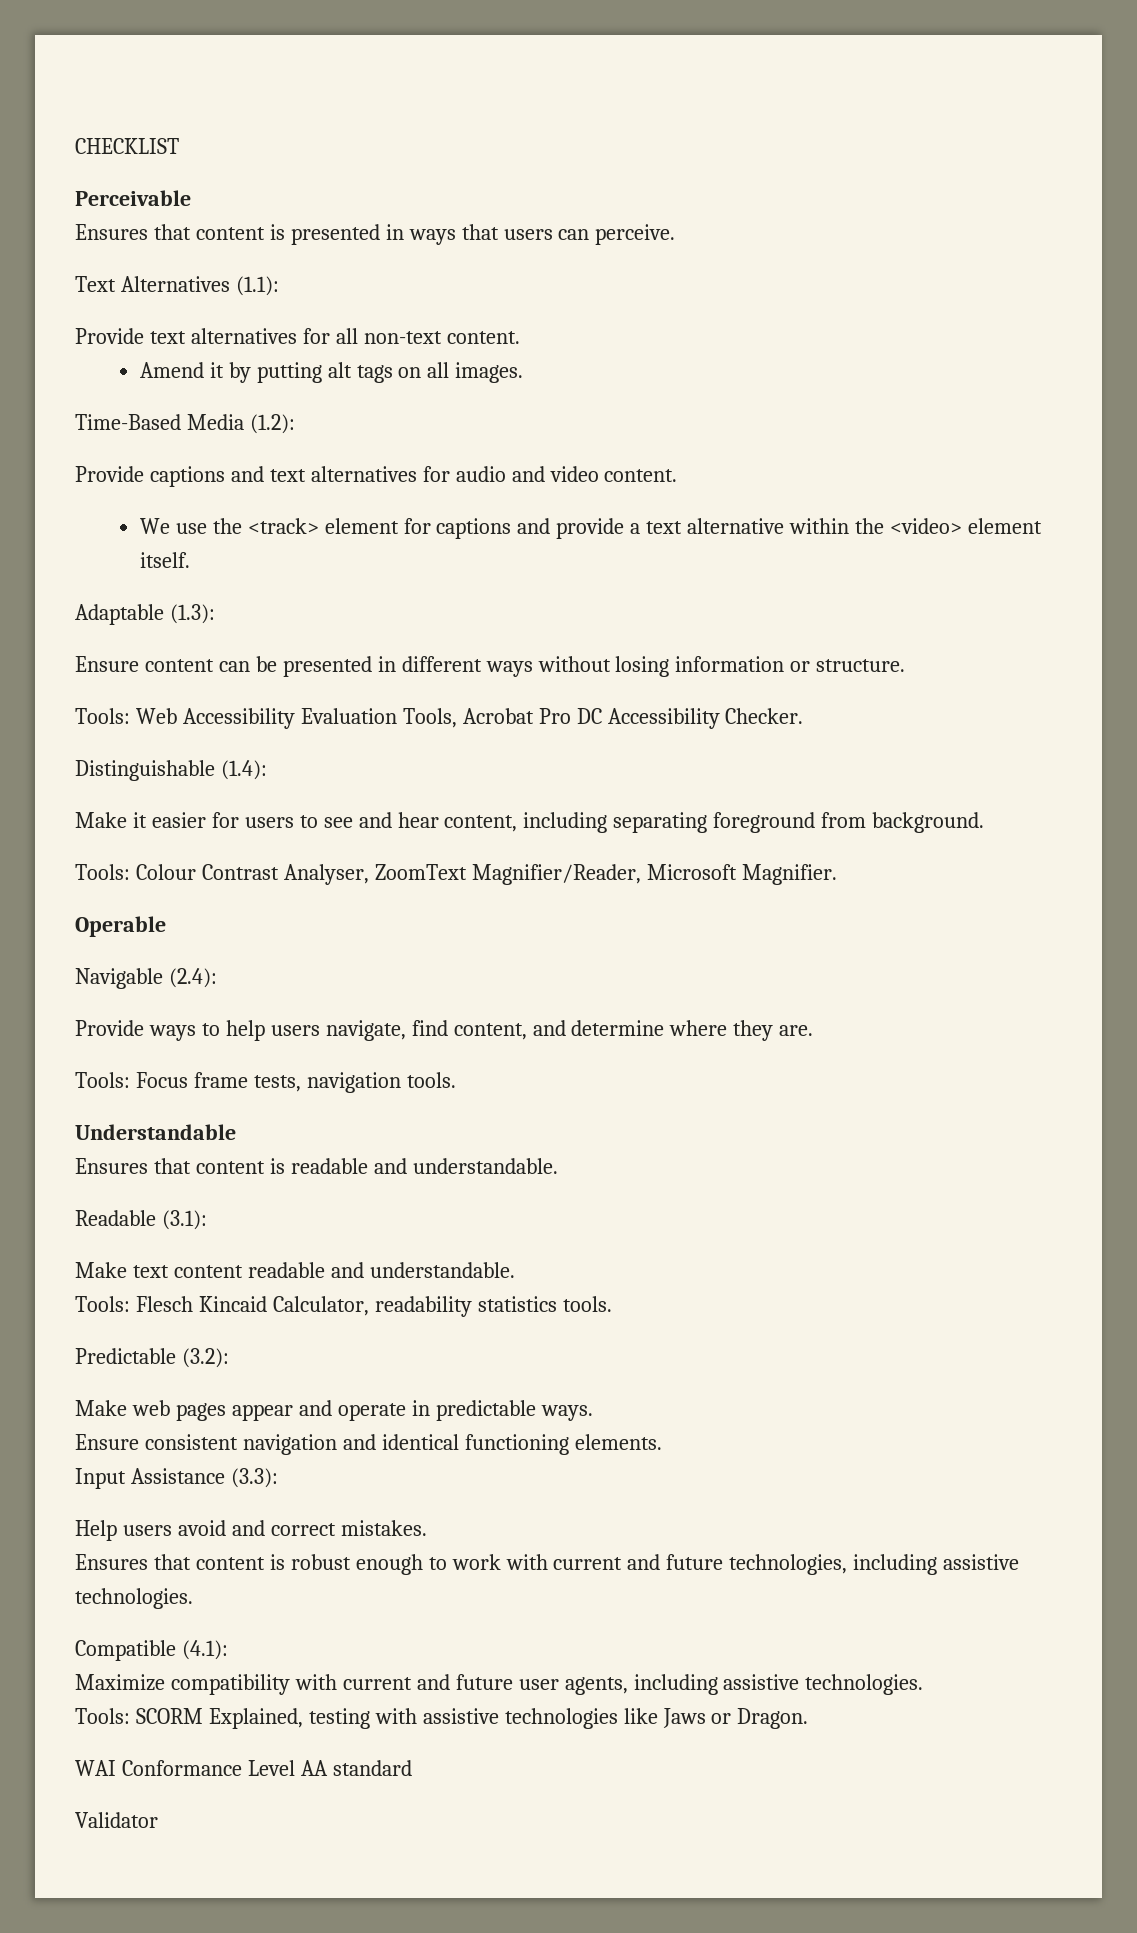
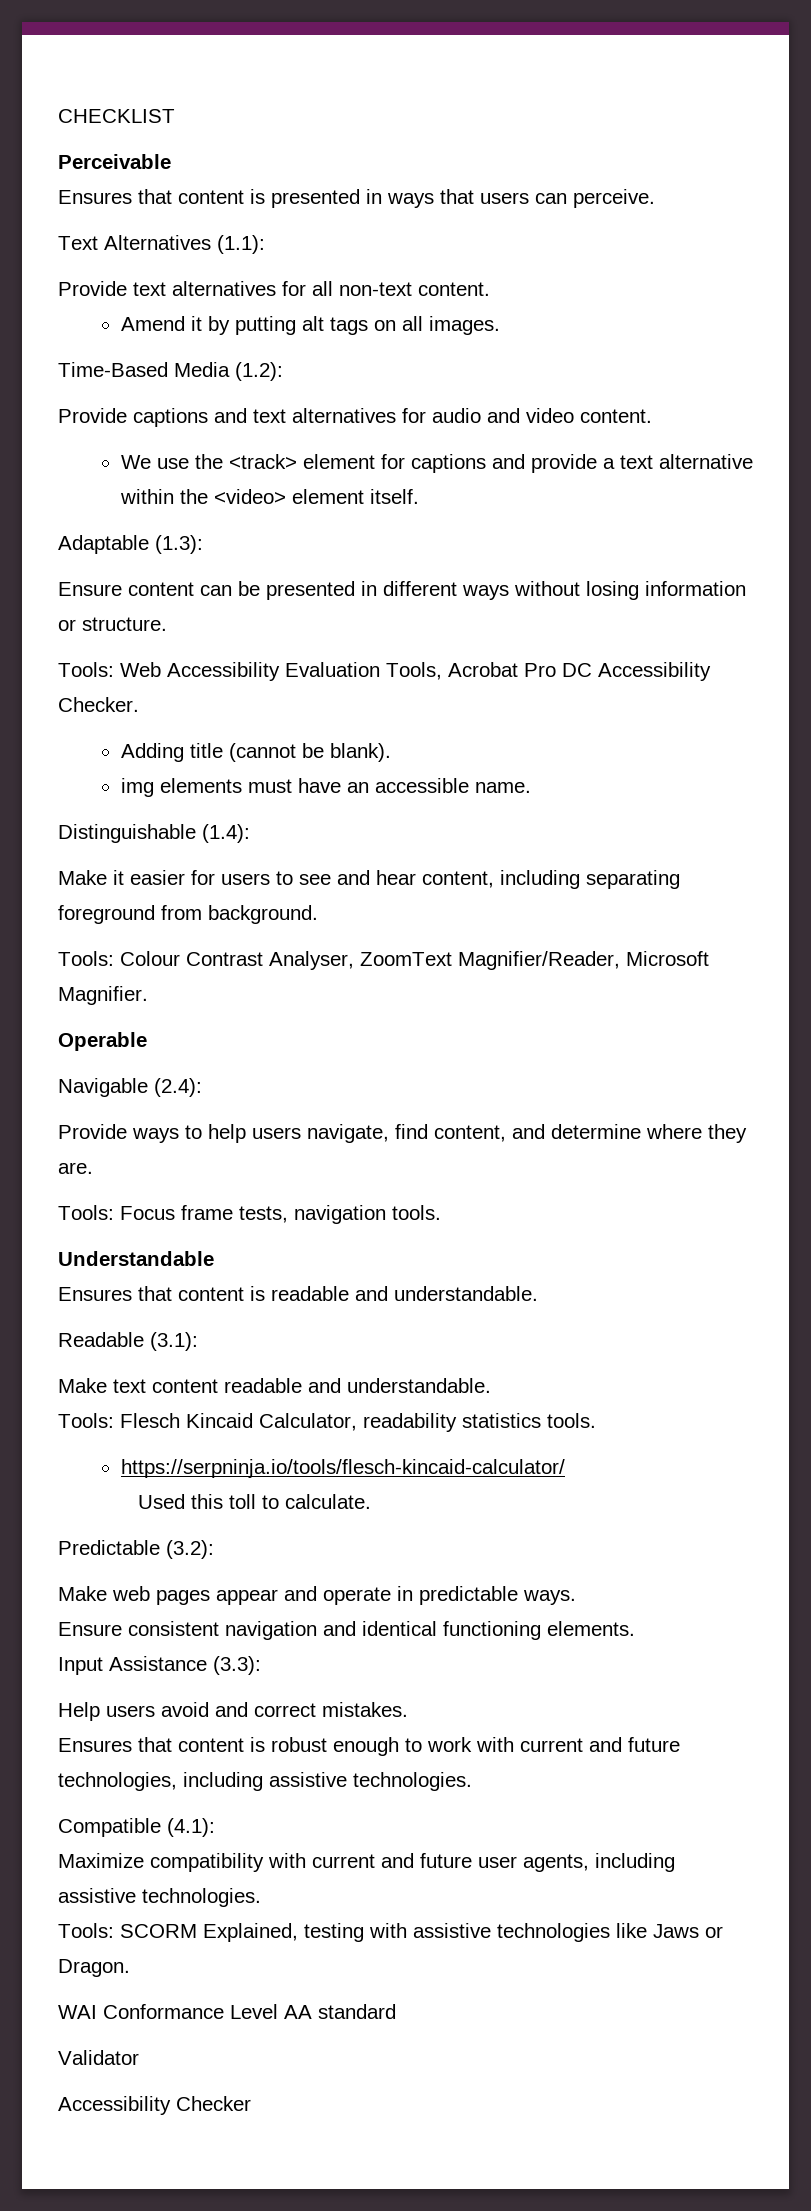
+ Adding title (cannot be blank).
+ img elements must have an accessible name.
+ https://serpninja.io/tools/flesch-kincaid-calculator/
+ Used this toll to calculate.
+ Accessibility Checker

